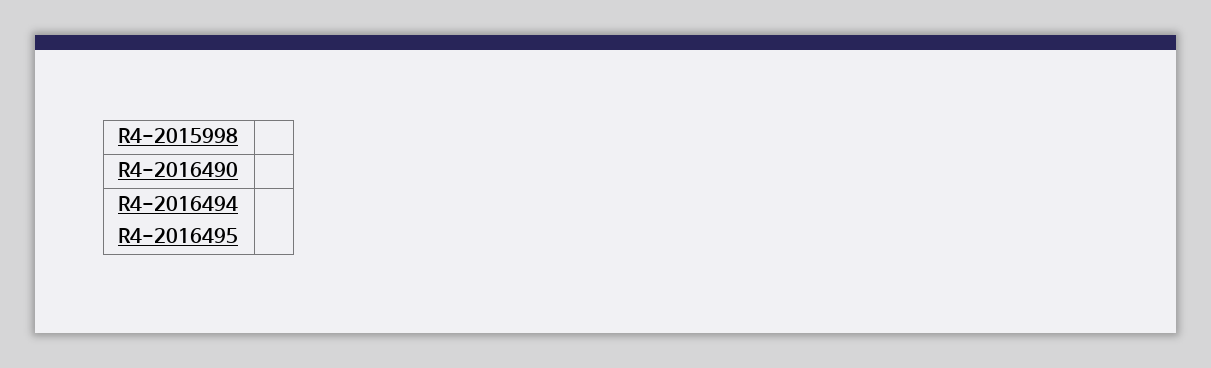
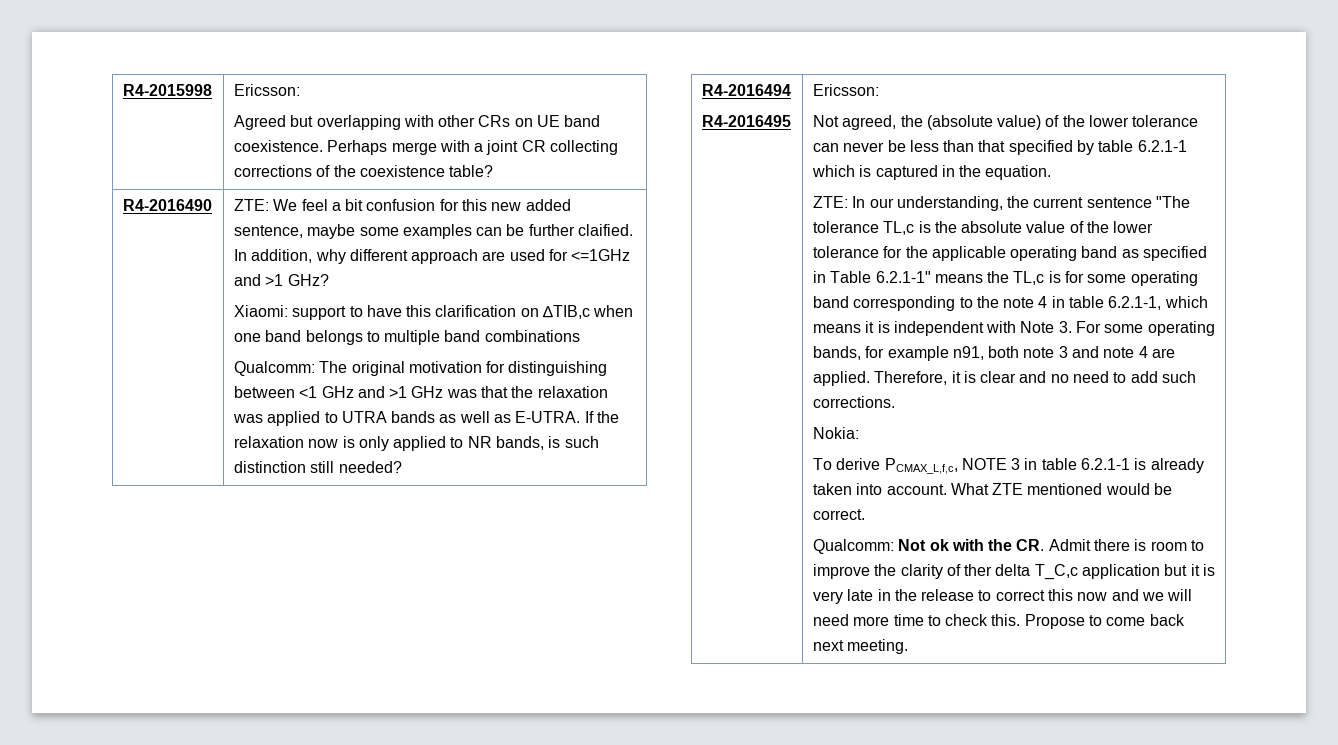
- R4-2015998 |
- R4-2016490 |
+ R4-2015998 | Ericsson:
+ Agreed but overlapping with other CRs on UE band coexistence. Perhaps merge with a joint CR collecting corrections of the coexistence table?
+ R4-2016490 | ZTE: We feel a bit confusion for this new added sentence, maybe some examples can be further claified. In addition, why different approach are used for <=1GHz and >1 GHz?
+ Xiaomi: support to have this clarification on ∆TIB,c when one band belongs to multiple band combinations
+ Qualcomm: The original motivation for distinguishing between <1 GHz and >1 GHz was that the relaxation was applied to UTRA bands as well as E-UTRA. If the relaxation now is only applied to NR bands, is such distinction still needed?
  R4-2016494
- R4-2016495 |
+ R4-2016495 | Ericsson:
+ Not agreed, the (absolute value) of the lower tolerance can never be less than that specified by table 6.2.1-1 which is captured in the equation.
+ ZTE: In our understanding, the current sentence "The tolerance TL,c is the absolute value of the lower tolerance for the applicable operating band as specified in Table 6.2.1-1" means the TL,c is for some operating band corresponding to the note 4 in table 6.2.1-1, which means it is independent with Note 3. For some operating bands, for example n91, both note 3 and note 4 are applied. Therefore, it is clear and no need to add such corrections.
+ Nokia:
+ To derive PCMAX_L,f,c, NOTE 3 in table 6.2.1-1 is already taken into account. What ZTE mentioned would be correct.
+ Qualcomm: Not ok with the CR. Admit there is room to improve the clarity of ther delta T_C,c application but it is very late in the release to correct this now and we will need more time to check this. Propose to come back next meeting.

